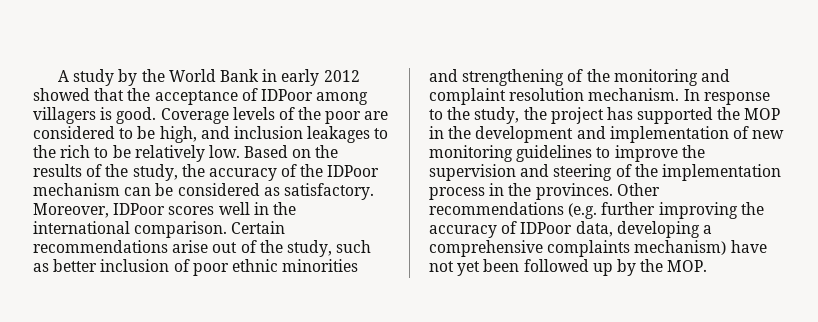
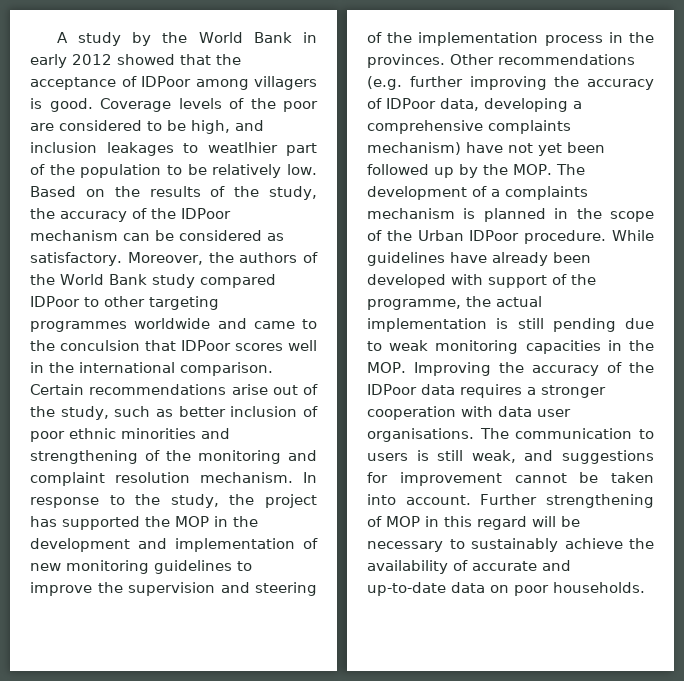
- Coverage levels of the poor are considered to be high, and inclusion leakages to the rich to be relatively low.
+ Coverage levels of the poor are considered to be high, and inclusion leakages to weatlhier part of the population to be relatively low.
- Moreover, IDPoor scores well in the international comparison.
+ Moreover, the authors of the World Bank study compared IDPoor to other targeting programmes worldwide and came to the conculsion that IDPoor scores well in the international comparison.
- Other recommendations (e.g. further improving the accuracy of IDPoor data, developing a comprehensive complaints mechanism) have not yet been followed up by the MOP.
+ Other recommendations (e.g. further improving the accuracy of IDPoor data, developing a comprehensive complaints mechanism) have not yet been followed up by the MOP. The development of a complaints mechanism is planned in the scope of the Urban IDPoor procedure. While guidelines have already been developed with support of the programme, the actual implementation is still pending due to weak monitoring capacities in the MOP. Improving the accuracy of the IDPoor data requires a stronger cooperation with data user organisations. The communication to users is still weak, and suggestions for improvement cannot be taken into account. Further strengthening of MOP in this regard will be necessary to sustainably achieve the availability of accurate and up-to-date data on poor households.

